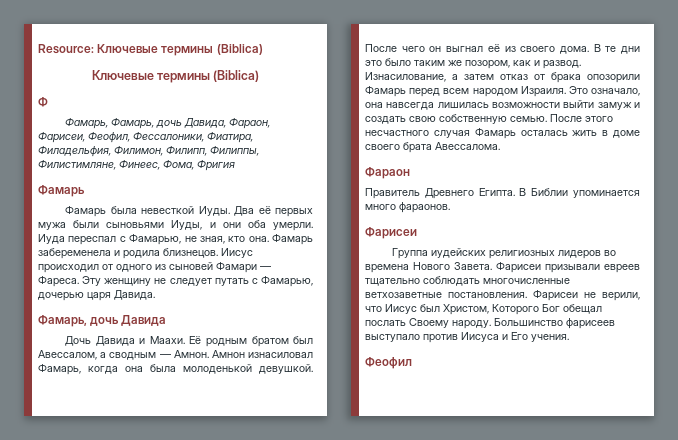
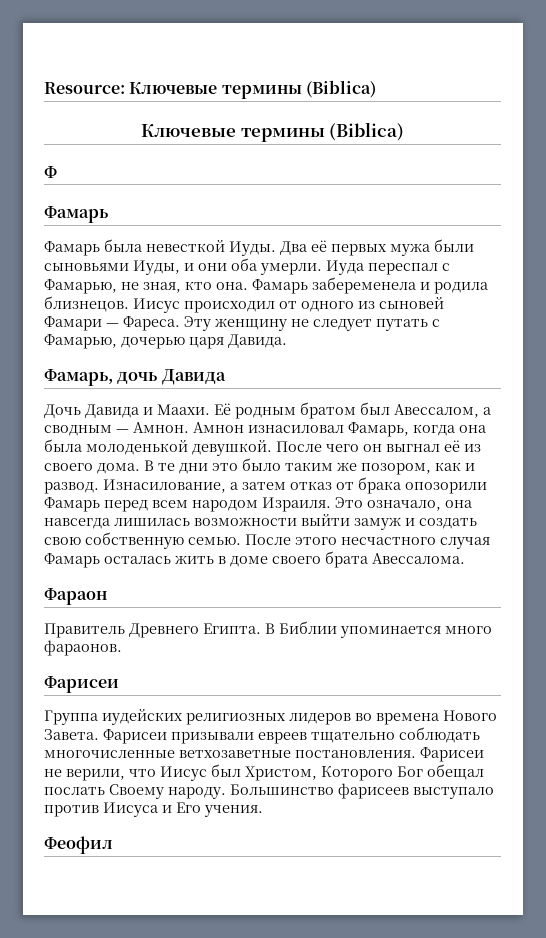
- Фамарь, Фамарь, дочь Давида, Фараон, Фарисеи, Феофил, Фессалоники, Фиатира, Филадельфия, Филимон, Филипп, Филиппы, Филистимляне, Финеес, Фома, Фригия

